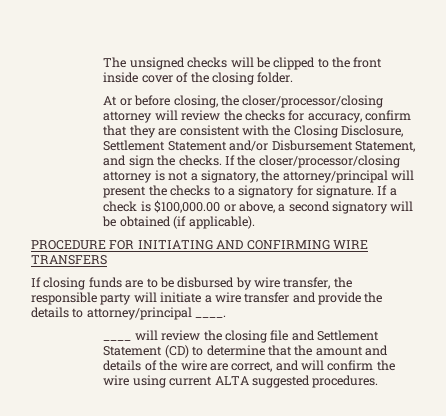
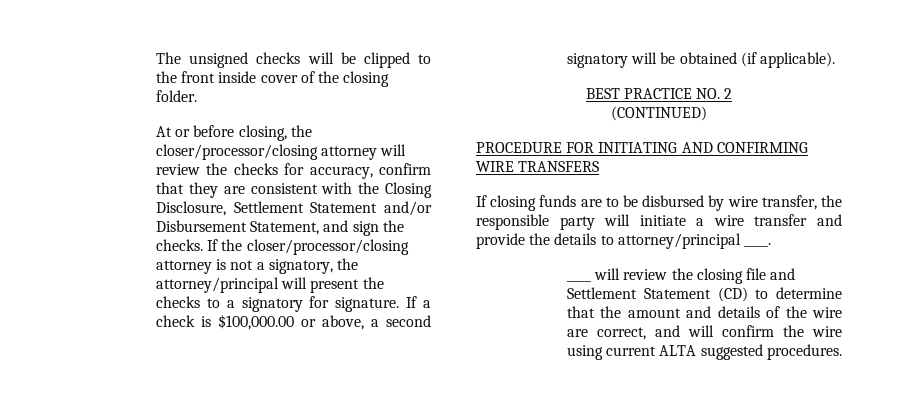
+ BEST PRACTICE NO. 2
+ (CONTINUED)

